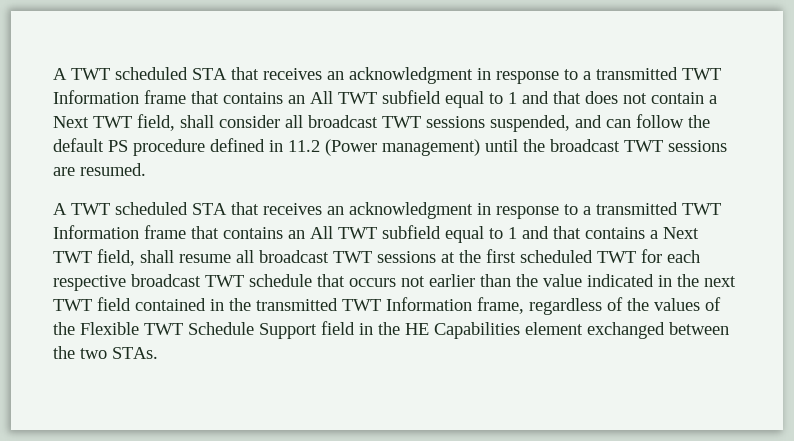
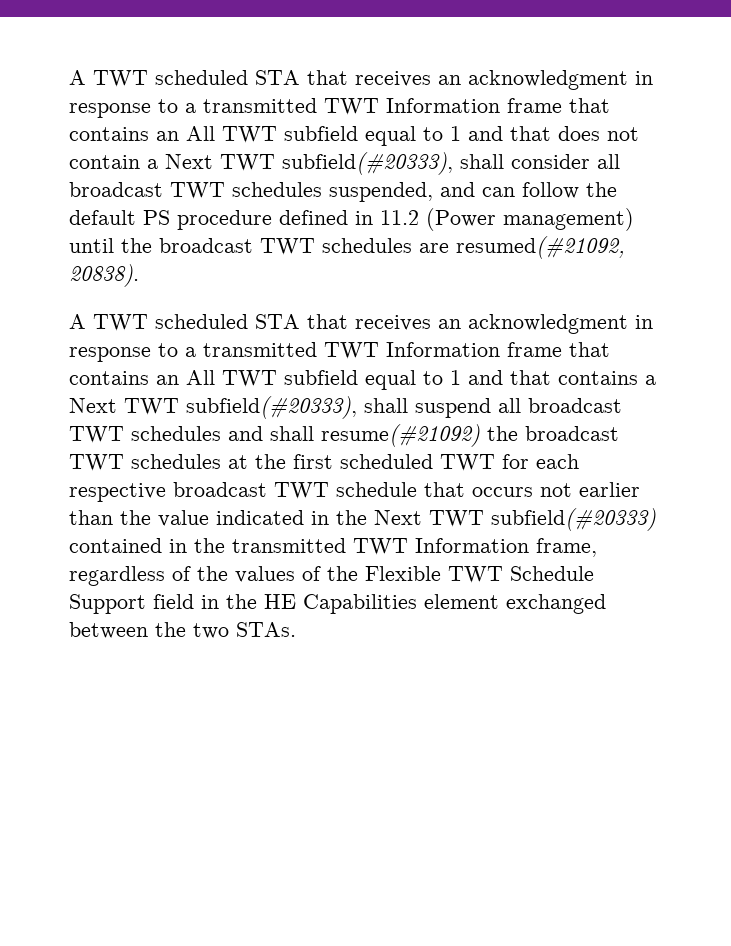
- A TWT scheduled STA that receives an acknowledgment in response to a transmitted TWT Information frame that contains an All TWT subfield equal to 1 and that does not contain a Next TWT field, shall consider all broadcast TWT sessions suspended, and can follow the default PS procedure defined in 11.2 (Power management) until the broadcast TWT sessions are resumed.
+ A TWT scheduled STA that receives an acknowledgment in response to a transmitted TWT Information frame that contains an All TWT subfield equal to 1 and that does not contain a Next TWT subfield(#20333), shall consider all broadcast TWT schedules suspended, and can follow the default PS procedure defined in 11.2 (Power management) until the broadcast TWT schedules are resumed(#21092, 20838).
- A TWT scheduled STA that receives an acknowledgment in response to a transmitted TWT Information frame that contains an All TWT subfield equal to 1 and that contains a Next TWT field, shall resume all broadcast TWT sessions at the first scheduled TWT for each respective broadcast TWT schedule that occurs not earlier than the value indicated in the next TWT field contained in the transmitted TWT Information frame, regardless of the values of the Flexible TWT Schedule Support field in the HE Capabilities element exchanged between the two STAs.
+ A TWT scheduled STA that receives an acknowledgment in response to a transmitted TWT Information frame that contains an All TWT subfield equal to 1 and that contains a Next TWT subfield(#20333), shall suspend all broadcast TWT schedules and shall resume(#21092) the broadcast TWT schedules at the first scheduled TWT for each respective broadcast TWT schedule that occurs not earlier than the value indicated in the Next TWT subfield(#20333) contained in the transmitted TWT Information frame, regardless of the values of the Flexible TWT Schedule Support field in the HE Capabilities element exchanged between the two STAs.

